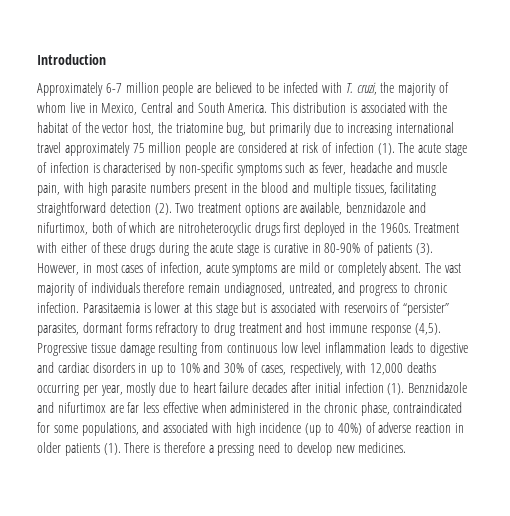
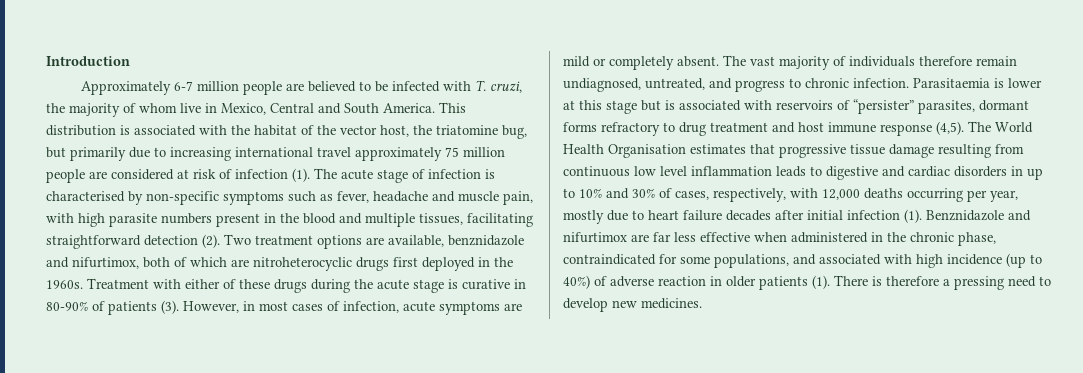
- Progressive tissue damage resulting from continuous low level inflammation leads to digestive and cardiac disorders in up to 10% and 30% of cases, respectively, with 12,000 deaths occurring per year, mostly due to heart failure decades after initial infection (1).
+ The World Health Organisation estimates that progressive tissue damage resulting from continuous low level inflammation leads to digestive and cardiac disorders in up to 10% and 30% of cases, respectively, with 12,000 deaths occurring per year, mostly due to heart failure decades after initial infection (1).

